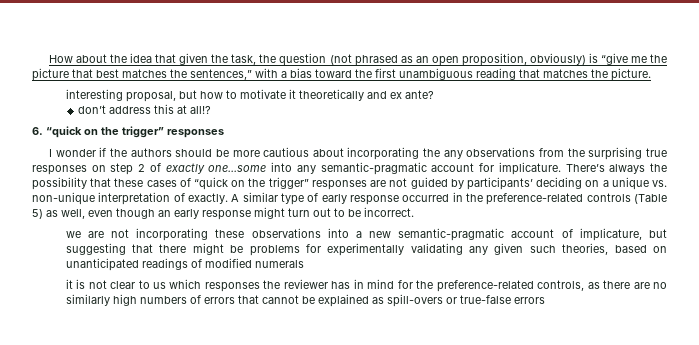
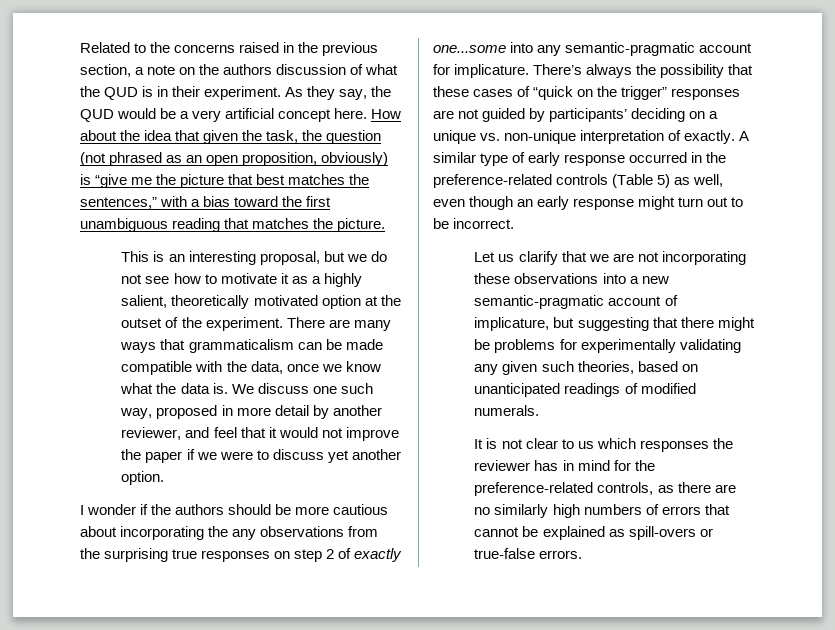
+ Related to the concerns raised in the previous section, a note on the authors discussion of what the QUD is in their experiment. As they say, the QUD would be a very artificial concept here.
- interesting proposal, but how to motivate it theoretically and ex ante?
- don’t address this at all!?
- 6. “quick on the trigger” responses
+ This is an interesting proposal, but we do not see how to motivate it as a highly salient, theoretically motivated option at the outset of the experiment. There are many ways that grammaticalism can be made compatible with the data, once we know what the data is. We discuss one such way, proposed in more detail by another reviewer, and feel that it would not improve the paper if we were to discuss yet another option.
- we are not incorporating these observations into a new semantic-pragmatic account of implicature, but suggesting that there might be problems for experimentally validating any given such theories, based on unanticipated readings of modified numerals
- it is not clear to us which responses the reviewer has in mind for the preference-related controls, as there are no similarly high numbers of errors that cannot be explained as spill-overs or true-false errors
+ Let us clarify that we are not incorporating these observations into a new semantic-pragmatic account of implicature, but suggesting that there might be problems for experimentally validating any given such theories, based on unanticipated readings of modified numerals.
+ It is not clear to us which responses the reviewer has in mind for the preference-related controls, as there are no similarly high numbers of errors that cannot be explained as spill-overs or true-false errors.

